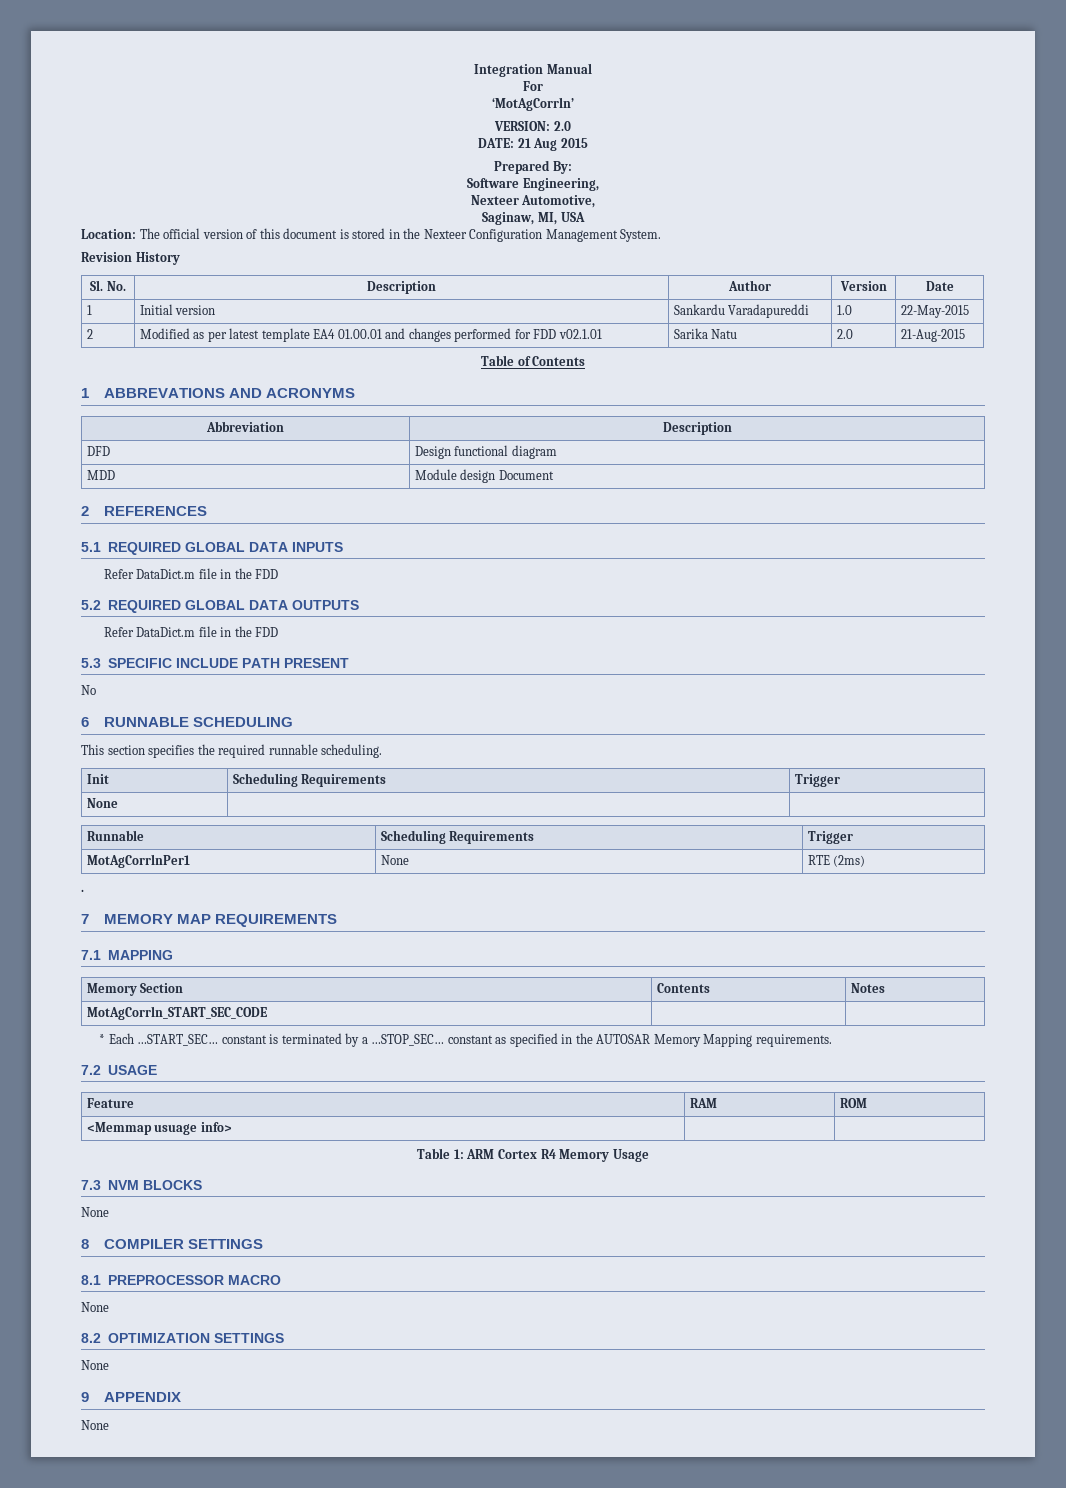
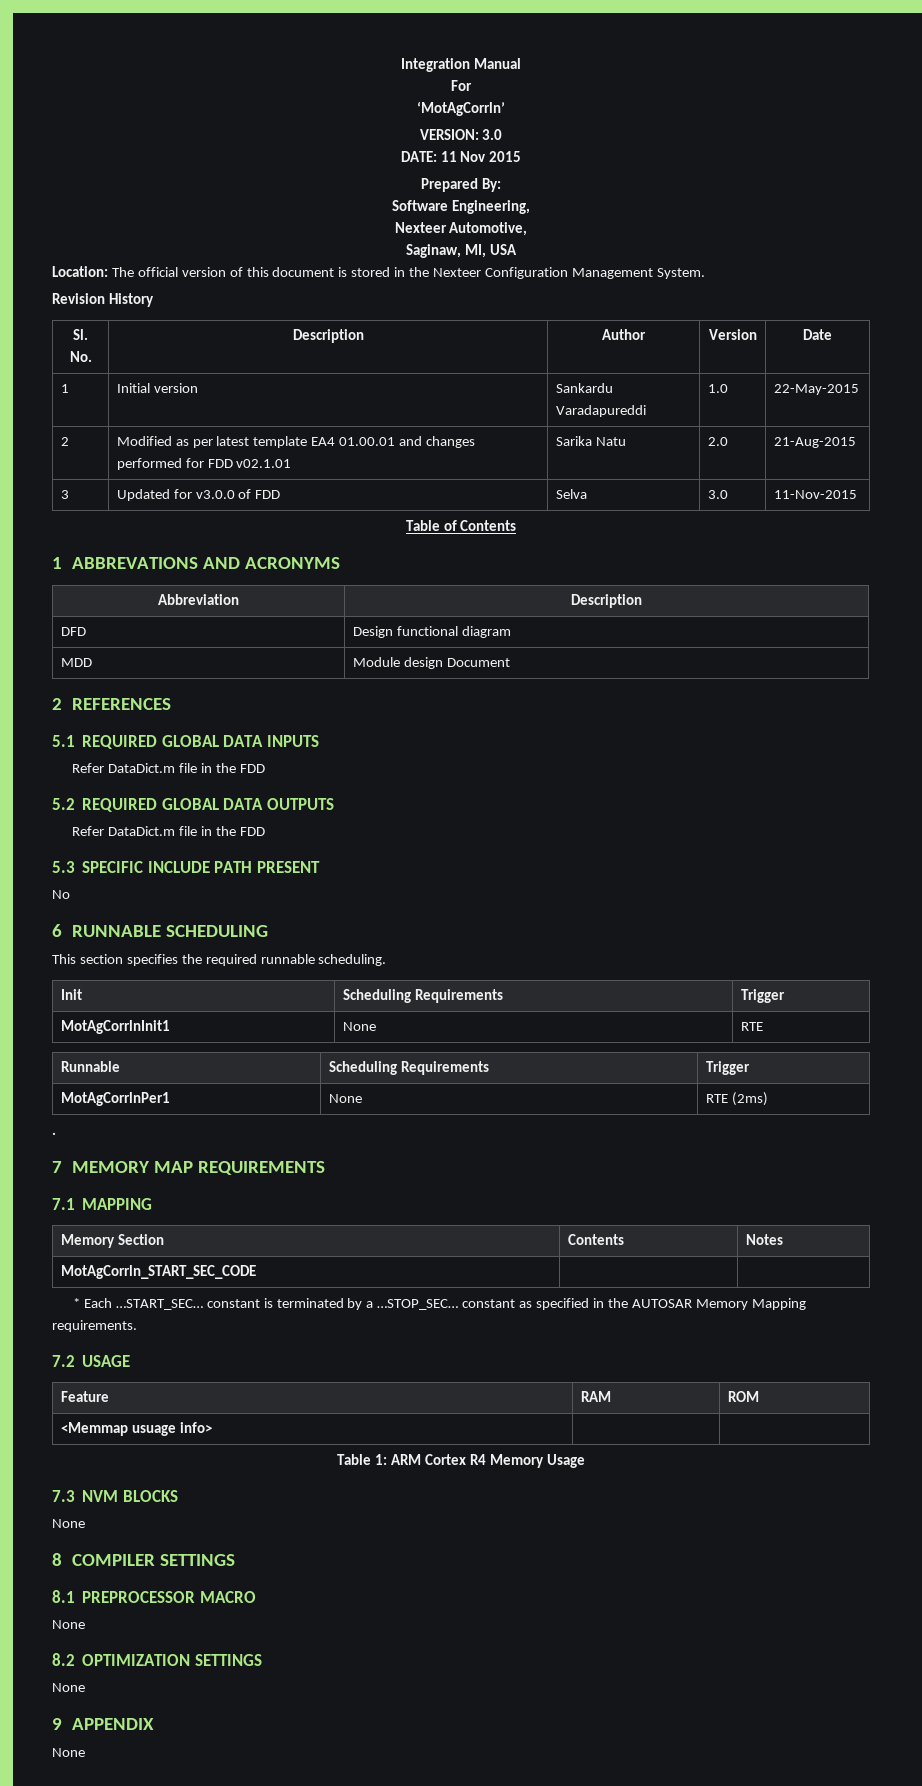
- VERSION: 2.0
+ VERSION: 3.0
- DATE: 21 Aug 2015
+ DATE: 11 Nov 2015
+ 3 | Updated for v3.0.0 of FDD | Selva | 3.0 | 11-Nov-2015
- None | |
+ MotAgCorrlnInit1 | None | RTE

